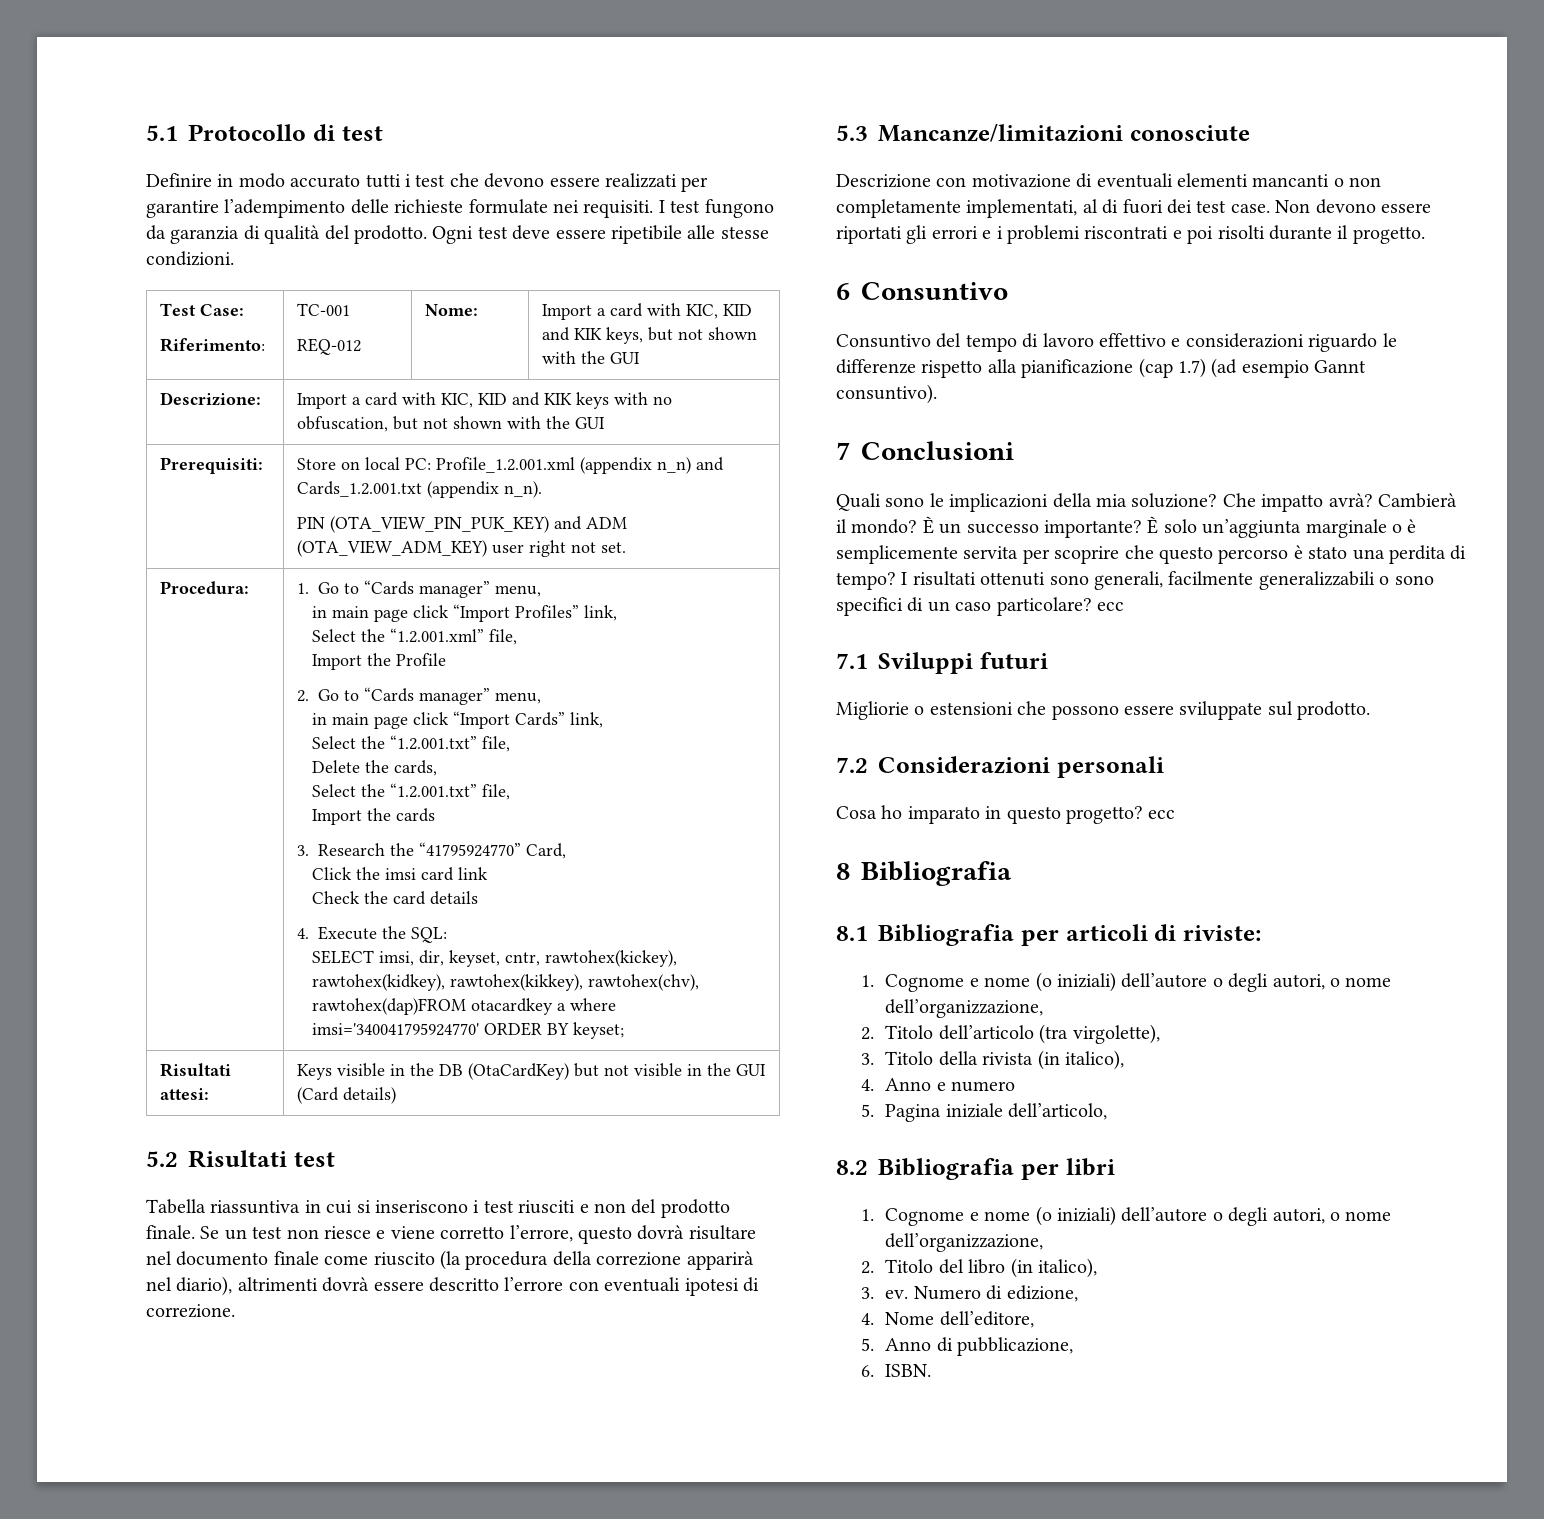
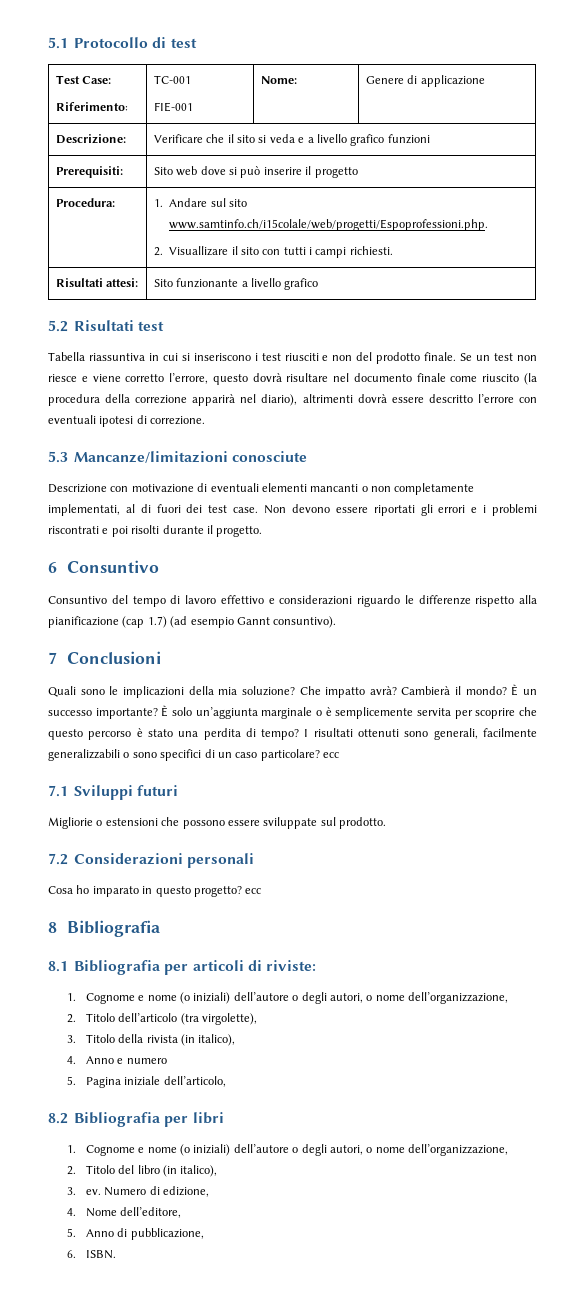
- Definire in modo accurato tutti i test che devono essere realizzati per garantire l’adempimento delle richieste formulate nei requisiti. I test fungono da garanzia di qualità del prodotto. Ogni test deve essere ripetibile alle stesse condizioni.
  Test Case:
  Riferimento: | TC-001
- REQ-012 | Nome: | Import a card with KIC, KID and KIK keys, but not shown with the GUI
- Descrizione: | Import a card with KIC, KID and KIK keys with no obfuscation, but not shown with the GUI
- Prerequisiti: | Store on local PC: Profile_1.2.001.xml (appendix n_n) and Cards_1.2.001.txt (appendix n_n).
- PIN (OTA_VIEW_PIN_PUK_KEY) and ADM (OTA_VIEW_ADM_KEY) user right not set.
- Procedura: | 1. Go to “Cards manager” menu,
- in main page click “Import Profiles” link,
- Select the “1.2.001.xml” file,
- Import the Profile
- 2. Go to “Cards manager” menu,
- in main page click “Import Cards” link,
- Select the “1.2.001.txt” file,
- Delete the cards,
- Select the “1.2.001.txt” file,
- Import the cards
- 3. Research the “41795924770” Card,
- Click the imsi card link
- Check the card details
- 4. Execute the SQL:
- SELECT imsi, dir, keyset, cntr, rawtohex(kickey), rawtohex(kidkey), rawtohex(kikkey), rawtohex(chv), rawtohex(dap)FROM otacardkey a where imsi='340041795924770' ORDER BY keyset;
- Risultati attesi: | Keys visible in the DB (OtaCardKey) but not visible in the GUI (Card details)
+ FIE-001 | Nome: | Genere di applicazione
+ Descrizione: | Verificare che il sito si veda e a livello grafico funzioni
+ Prerequisiti: | Sito web dove si può inserire il progetto
+ Procedura: | 1. Andare sul sito www.samtinfo.ch/i15colale/web/progetti/Espoprofessioni.php.
+ 2. Visuallizare il sito con tutti i campi richiesti.
+ Risultati attesi: | Sito funzionante a livello grafico

